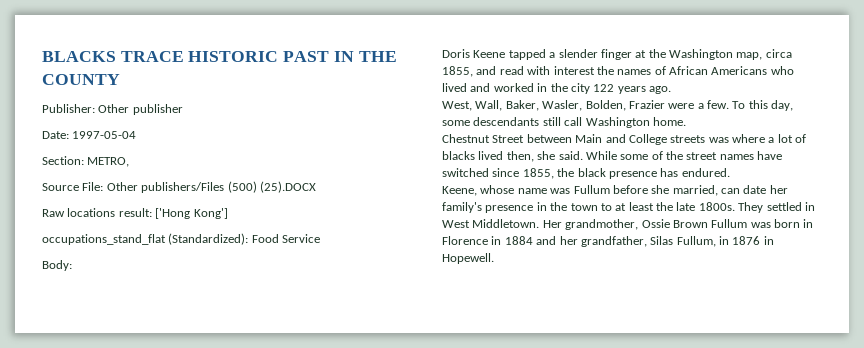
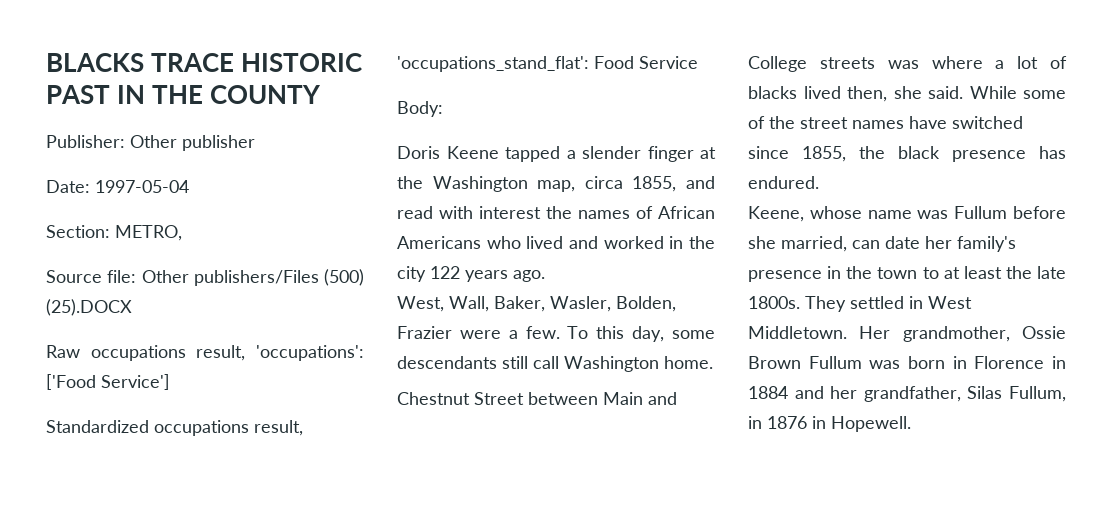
- Source File: Other publishers/Files (500) (25).DOCX
+ Source file: Other publishers/Files (500) (25).DOCX
- Raw locations result: ['Hong Kong']
- occupations_stand_flat (Standardized): Food Service
+ Raw occupations result, 'occupations': ['Food Service']
+ Standardized occupations result, 'occupations_stand_flat': Food Service

